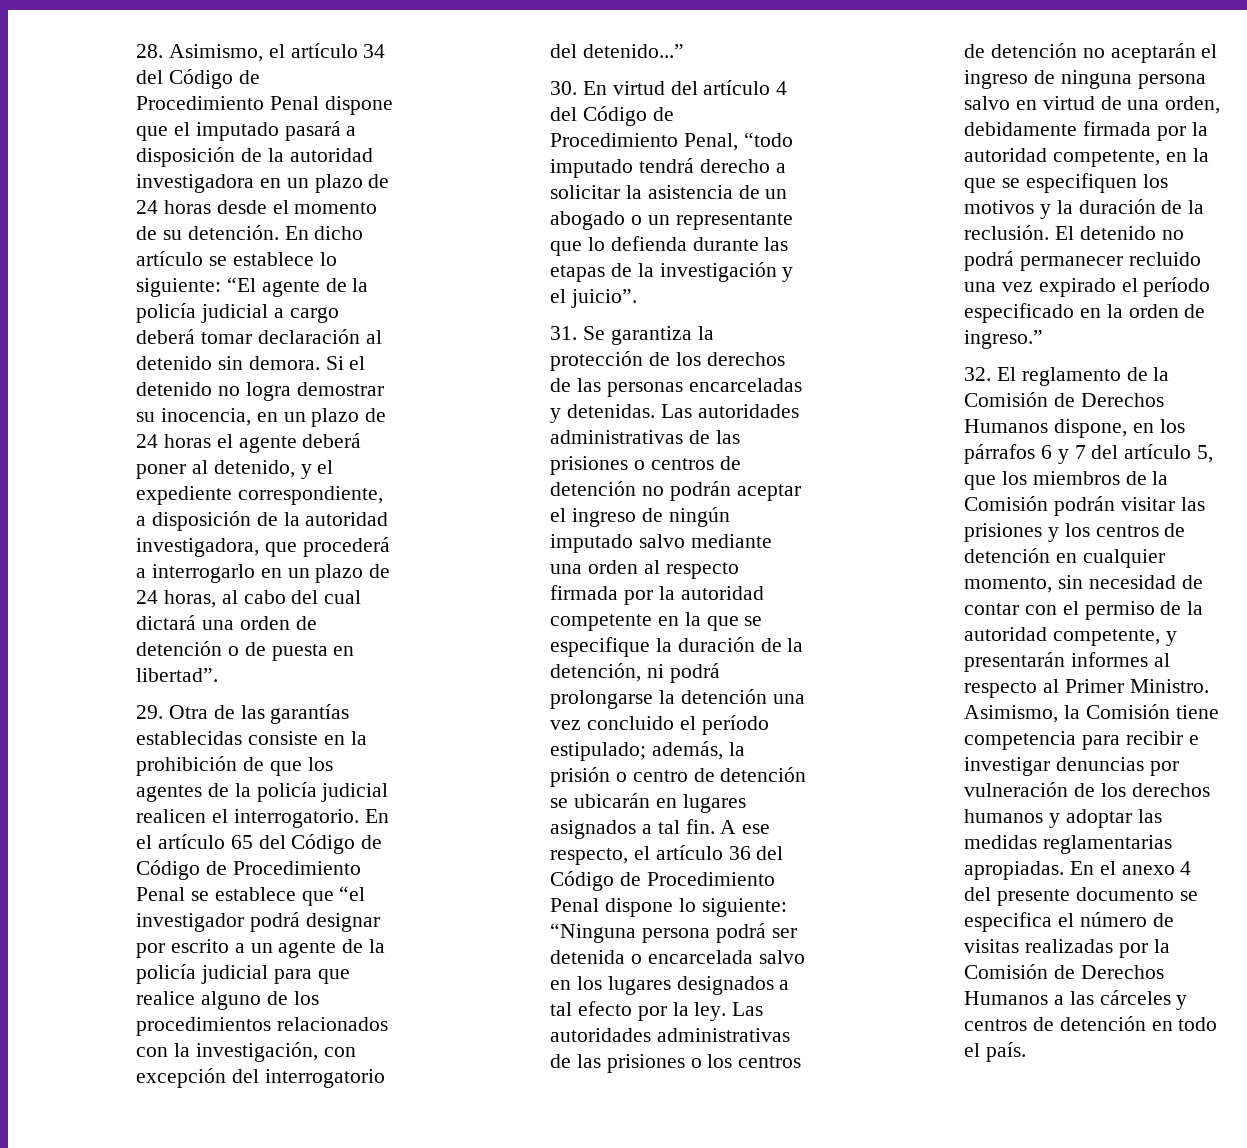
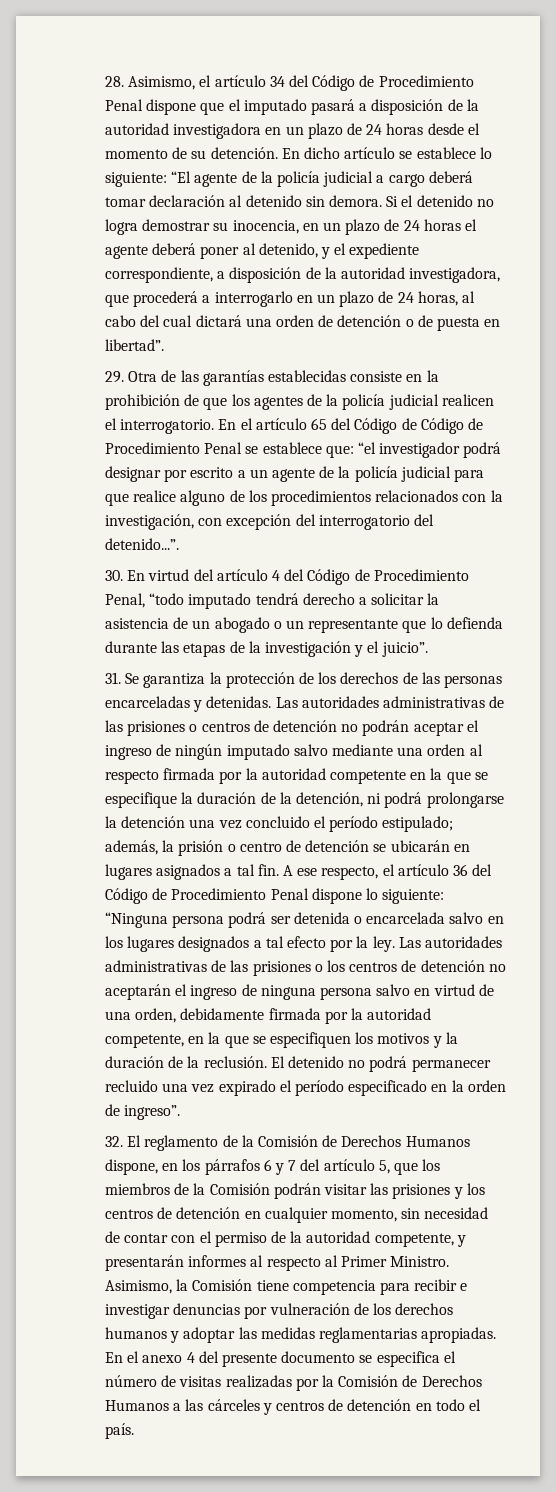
- En el artículo 65 del Código de Código de Procedimiento Penal se establece que “el investigador podrá designar por escrito a un agente de la policía judicial para que realice alguno de los procedimientos relacionados con la investigación, con excepción del interrogatorio del detenido...”
+ En el artículo 65 del Código de Código de Procedimiento Penal se establece que: “el investigador podrá designar por escrito a un agente de la policía judicial para que realice alguno de los procedimientos relacionados con la investigación, con excepción del interrogatorio del detenido...”.
- El detenido no podrá permanecer recluido una vez expirado el período especificado en la orden de ingreso.”
+ El detenido no podrá permanecer recluido una vez expirado el período especificado en la orden de ingreso”.

